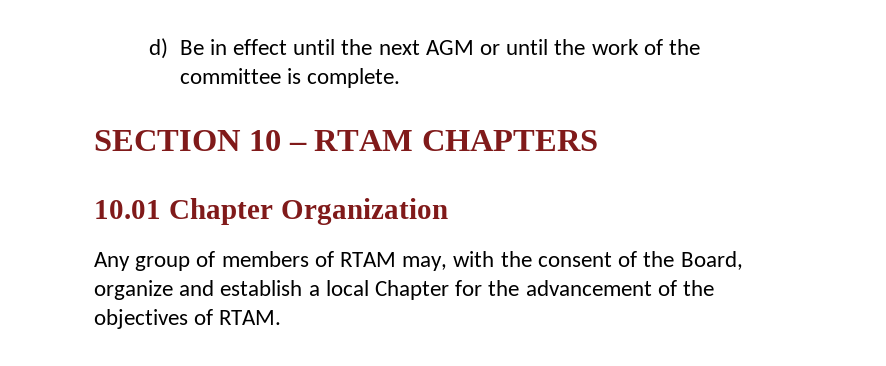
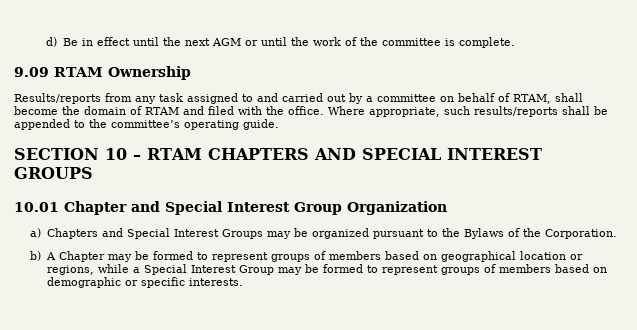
+ 9.09 RTAM Ownership
+ Results/reports from any task assigned to and carried out by a committee on behalf of RTAM, shall become the domain of RTAM and filed with the office. Where appropriate, such results/reports shall be appended to the committee’s operating guide.
- SECTION 10 – RTAM CHAPTERS
- 10.01 Chapter Organization
- Any group of members of RTAM may, with the consent of the Board, organize and establish a local Chapter for the advancement of the objectives of RTAM.
+ SECTION 10 – RTAM CHAPTERS AND SPECIAL INTEREST GROUPS
+ 10.01 Chapter and Special Interest Group Organization
+ a) Chapters and Special Interest Groups may be organized pursuant to the Bylaws of the Corporation.
+ b) A Chapter may be formed to represent groups of members based on geographical location or regions, while a Special Interest Group may be formed to represent groups of members based on demographic or specific interests.

